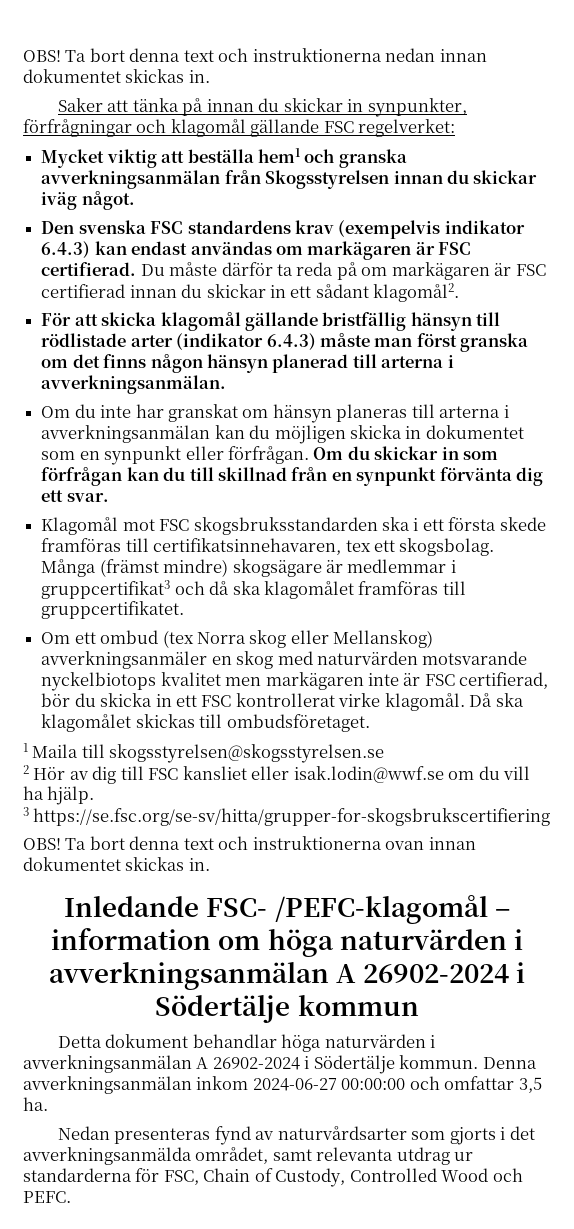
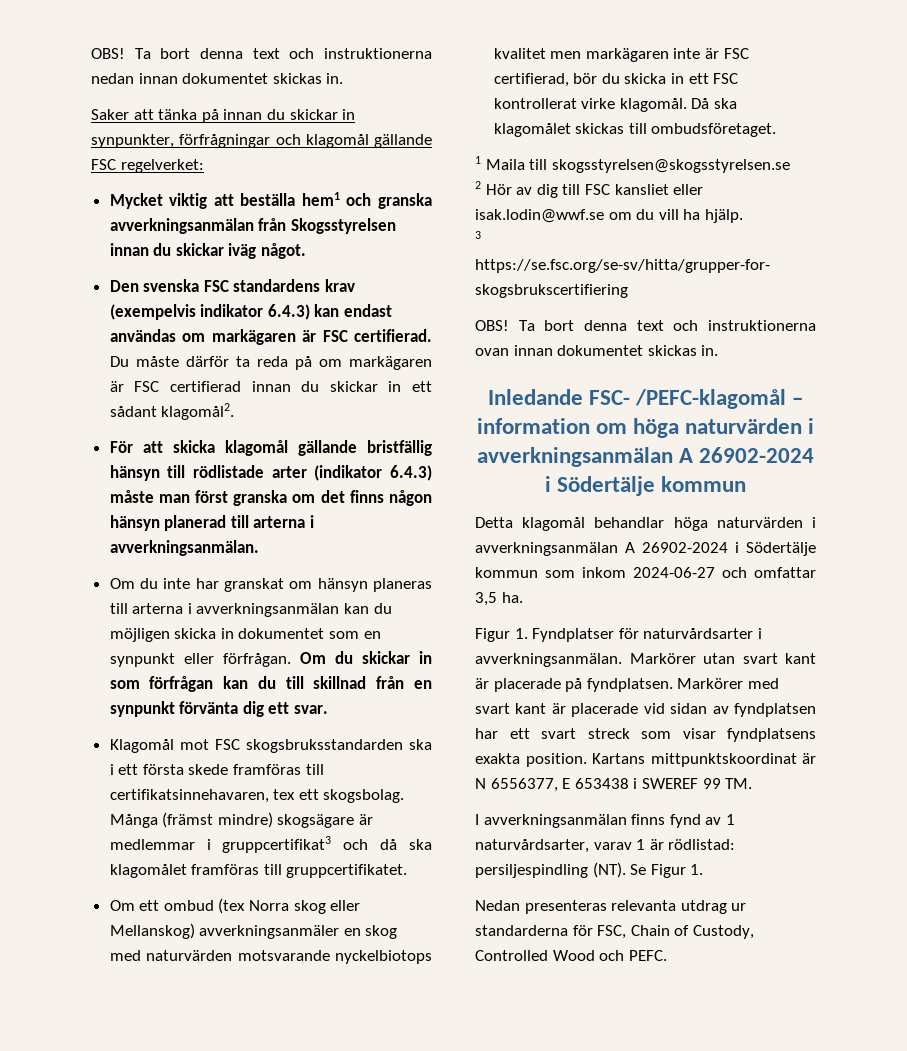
- Detta dokument behandlar höga naturvärden i avverkningsanmälan A 26902-2024 i Södertälje kommun. Denna avverkningsanmälan inkom 2024-06-27 00:00:00 och omfattar 3,5 ha.
+ Detta klagomål behandlar höga naturvärden i avverkningsanmälan A 26902-2024 i Södertälje kommun som inkom 2024-06-27 och omfattar 3,5 ha.
- Nedan presenteras fynd av naturvårdsarter som gjorts i det avverkningsanmälda området, samt relevanta utdrag ur standarderna för FSC, Chain of Custody, Controlled Wood och PEFC.
+ Figur 1. Fyndplatser för naturvårdsarter i avverkningsanmälan. Markörer utan svart kant är placerade på fyndplatsen. Markörer med svart kant är placerade vid sidan av fyndplatsen har ett svart streck som visar fyndplatsens exakta position. Kartans mittpunktskoordinat är N 6556377, E 653438 i SWEREF 99 TM.
+ I avverkningsanmälan finns fynd av 1 naturvårdsarter, varav 1 är rödlistad: persiljespindling (NT). Se Figur 1.
+ Nedan presenteras relevanta utdrag ur standarderna för FSC, Chain of Custody, Controlled Wood och PEFC.

